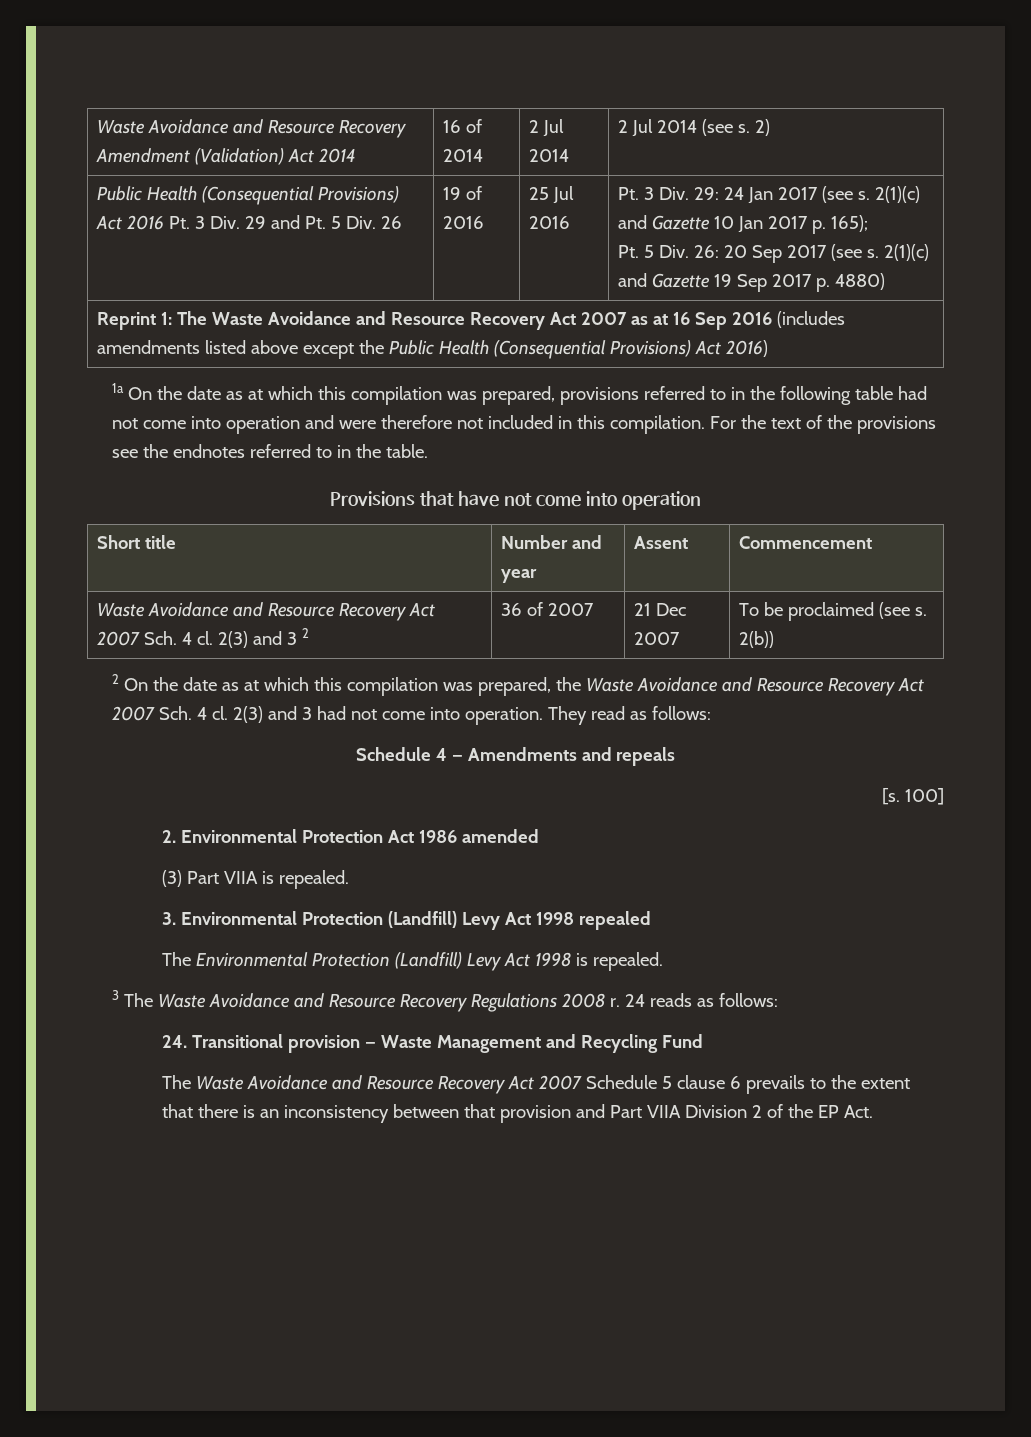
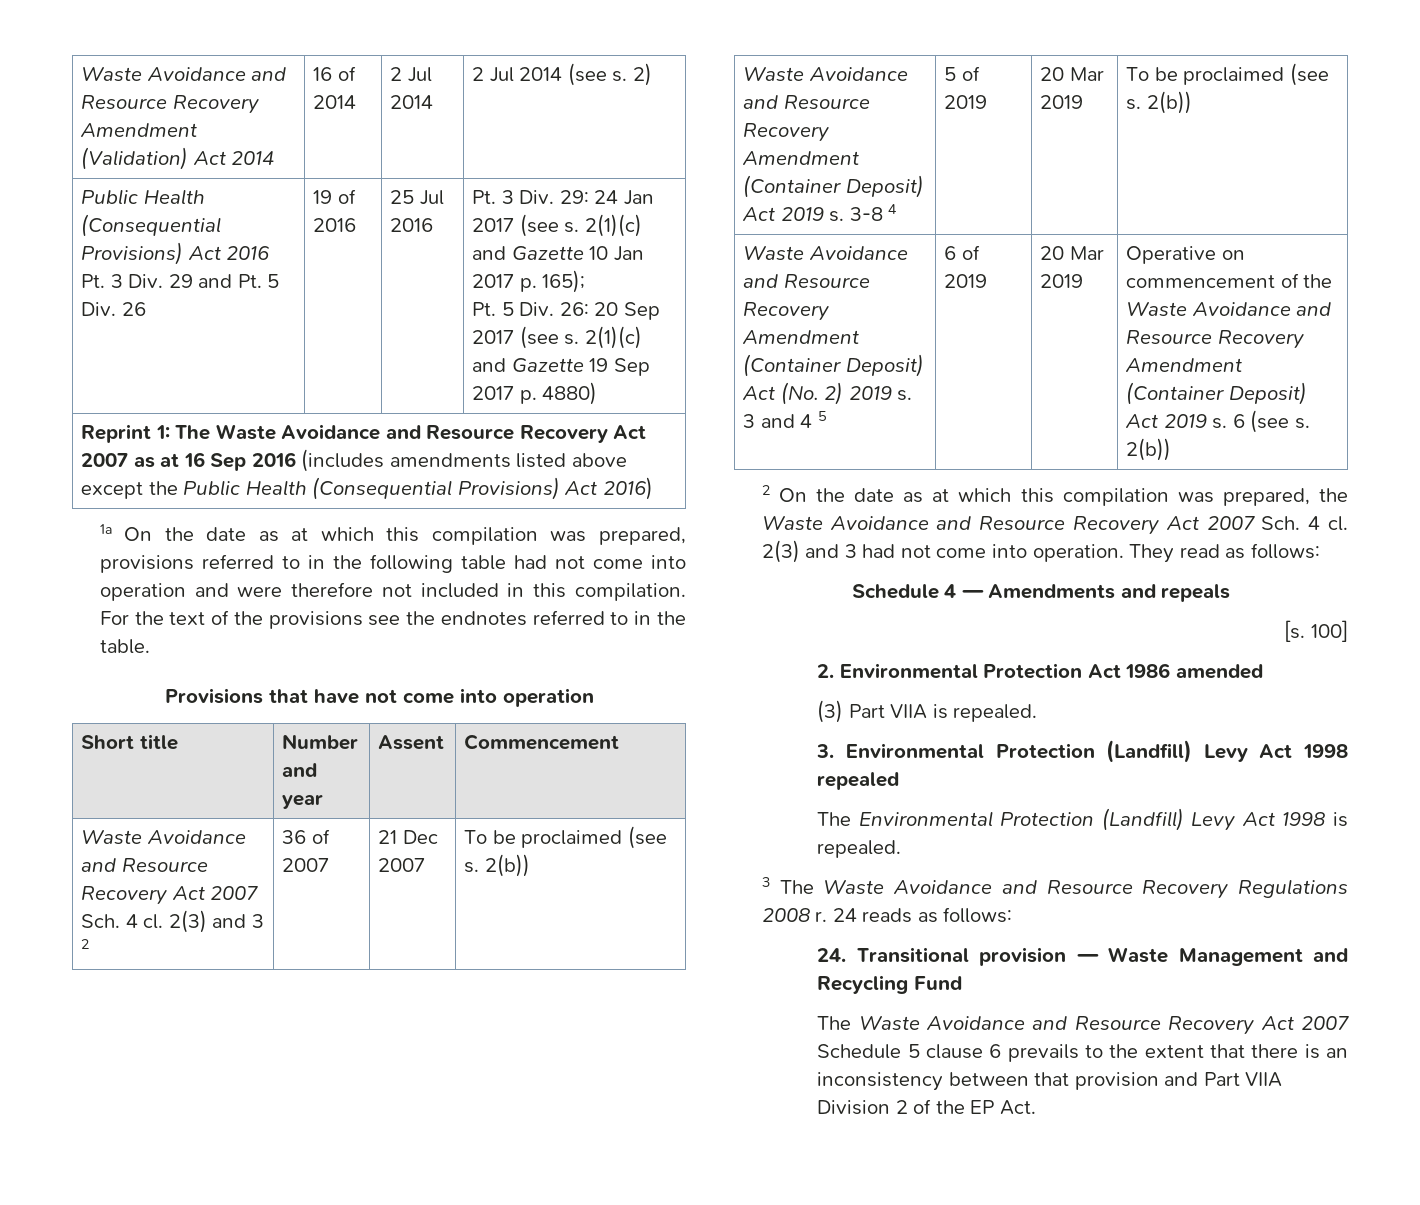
+ Waste Avoidance and Resource Recovery Amendment (Container Deposit) Act 2019 s. 3-8 4 | 5 of 2019 | 20 Mar 2019 | To be proclaimed (see s. 2(b))
+ Waste Avoidance and Resource Recovery Amendment (Container Deposit) Act (No. 2) 2019 s. 3 and 4 5 | 6 of 2019 | 20 Mar 2019 | Operative on commencement of the Waste Avoidance and Resource Recovery Amendment (Container Deposit) Act 2019 s. 6 (see s. 2(b))

